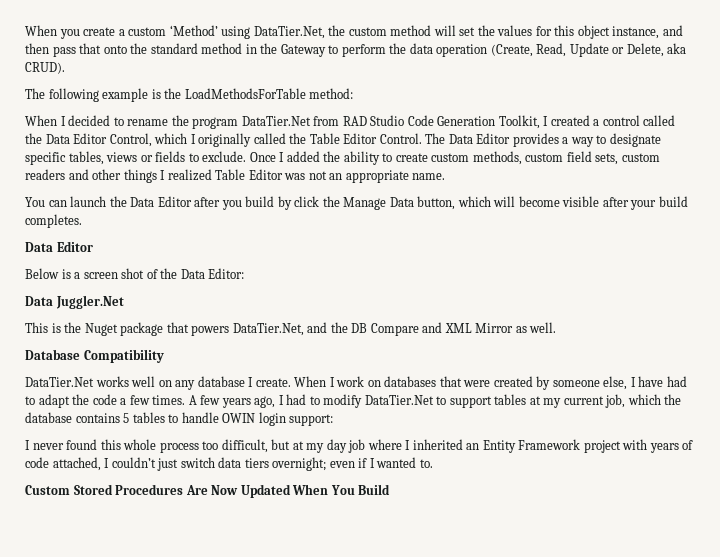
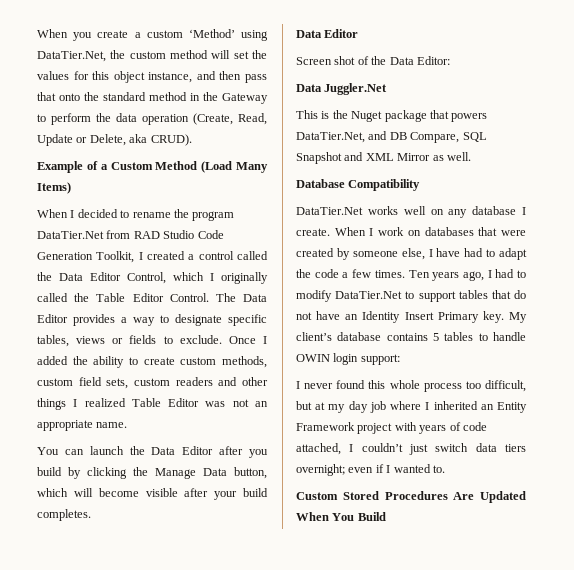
- The following example is the LoadMethodsForTable method:
+ Example of a Custom Method (Load Many Items)
- You can launch the Data Editor after you build by click the Manage Data button, which will become visible after your build completes.
+ You can launch the Data Editor after you build by clicking the Manage Data button, which will become visible after your build completes.
- Below is a screen shot of the Data Editor:
+ Screen shot of the Data Editor:
- This is the Nuget package that powers DataTier.Net, and the DB Compare and XML Mirror as well.
+ This is the Nuget package that powers DataTier.Net, and DB Compare, SQL Snapshot and XML Mirror as well.
- A few years ago, I had to modify DataTier.Net to support tables at my current job, which the database contains 5 tables to handle OWIN login support:
+ Ten years ago, I had to modify DataTier.Net to support tables that do not have an Identity Insert Primary key. My client’s database contains 5 tables to handle OWIN login support:
- Custom Stored Procedures Are Now Updated When You Build
+ Custom Stored Procedures Are Updated When You Build

